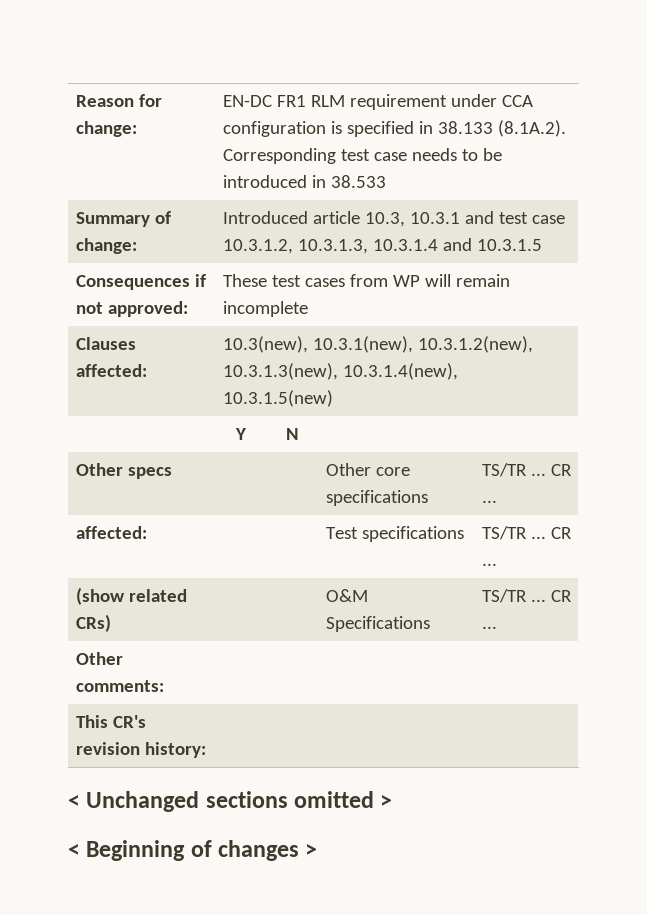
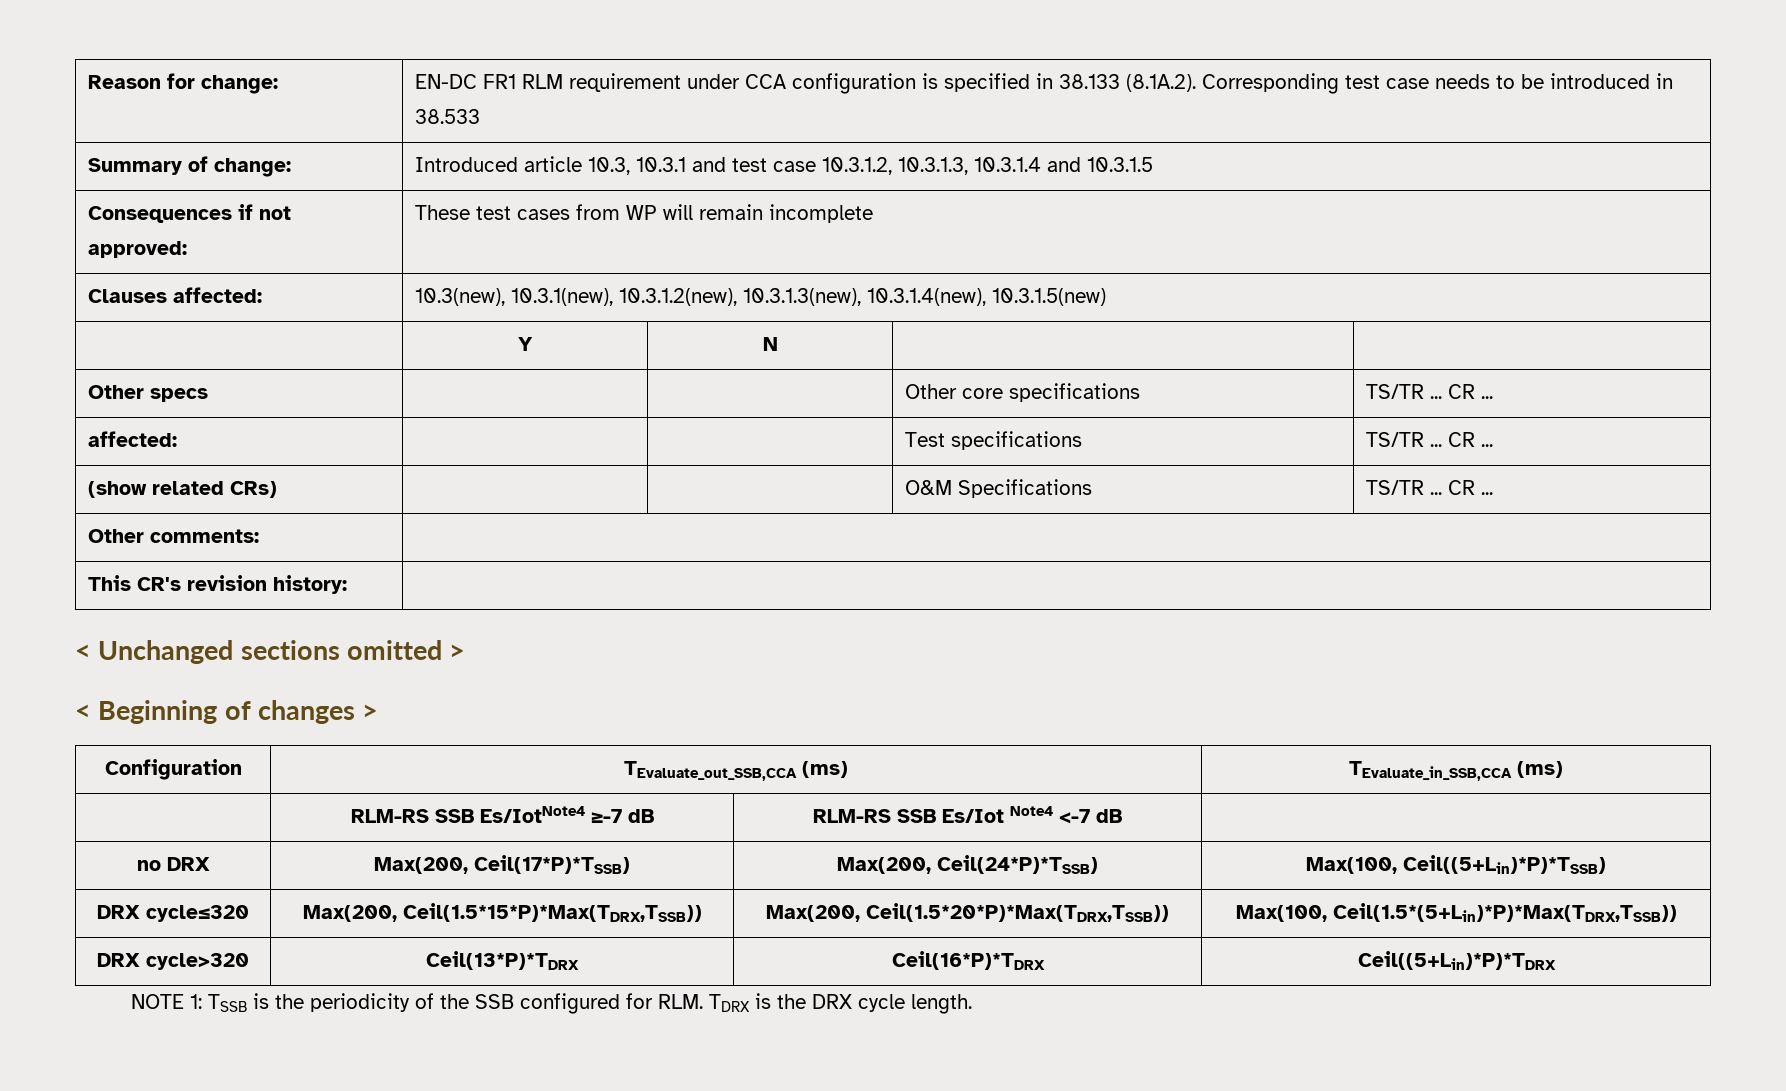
+ Configuration | TEvaluate_out_SSB,CCA (ms) | TEvaluate_in_SSB,CCA (ms)
+ | RLM-RS SSB Es/IotNote4 ≥-7 dB | RLM-RS SSB Es/Iot Note4 <-7 dB |
+ no DRX | Max(200, Ceil(17*P)*TSSB) | Max(200, Ceil(24*P)*TSSB) | Max(100, Ceil((5+Lin)*P)*TSSB)
+ DRX cycle≤320 | Max(200, Ceil(1.5*15*P)*Max(TDRX,TSSB)) | Max(200, Ceil(1.5*20*P)*Max(TDRX,TSSB)) | Max(100, Ceil(1.5*(5+Lin)*P)*Max(TDRX,TSSB))
+ DRX cycle>320 | Ceil(13*P)*TDRX | Ceil(16*P)*TDRX | Ceil((5+Lin)*P)*TDRX
+ NOTE 1: TSSB is the periodicity of the SSB configured for RLM. TDRX is the DRX cycle length.

